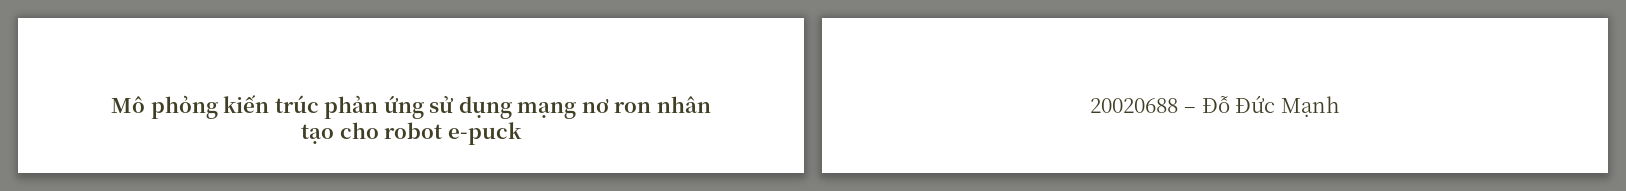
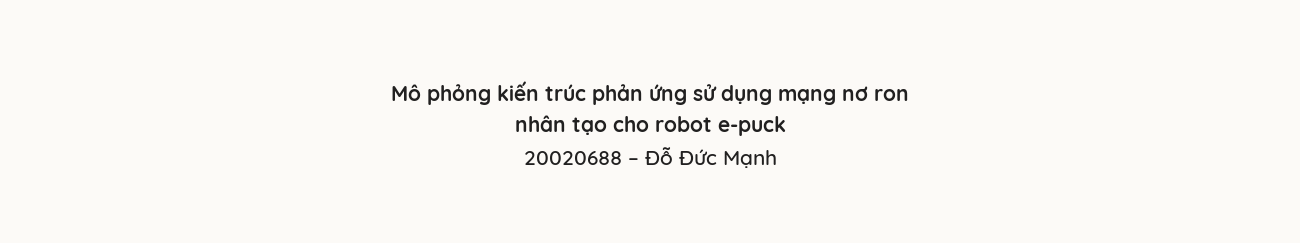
- Mô phỏng kiến trúc phản ứng sử dụng mạng nơ ron nhân tạo cho robot e-puck
+ Mô phỏng kiến trúc phản ứng sử dụng mạng nơ ron
+ nhân tạo cho robot e-puck

